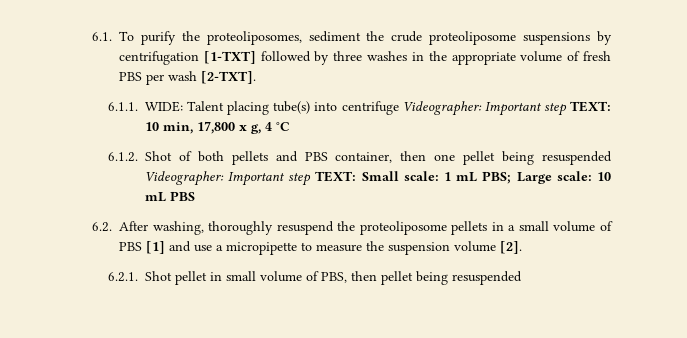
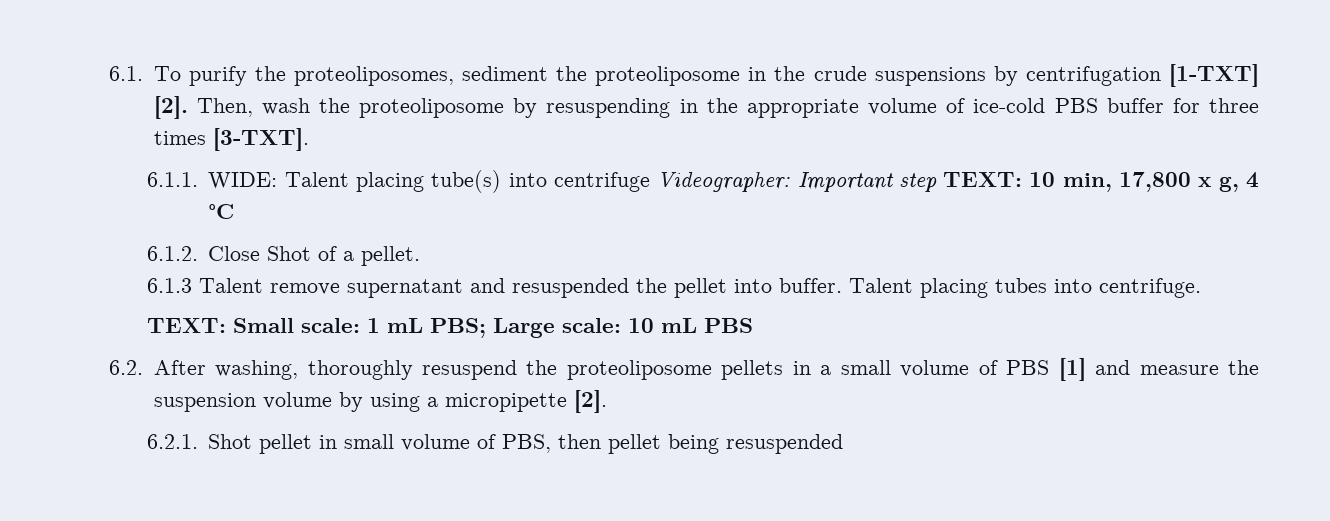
- 6.1. To purify the proteoliposomes, sediment the crude proteoliposome suspensions by centrifugation [1-TXT] followed by three washes in the appropriate volume of fresh PBS per wash [2-TXT].
+ 6.1. To purify the proteoliposomes, sediment the proteoliposome in the crude suspensions by centrifugation [1-TXT] [2]. Then, wash the proteoliposome by resuspending in the appropriate volume of ice-cold PBS buffer for three times [3-TXT].
- 6.1.2. Shot of both pellets and PBS container, then one pellet being resuspended Videographer: Important step TEXT: Small scale: 1 mL PBS; Large scale: 10 mL PBS
+ 6.1.2. Close Shot of a pellet.
+ 6.1.3 Talent remove supernatant and resuspended the pellet into buffer. Talent placing tubes into centrifuge.
+ TEXT: Small scale: 1 mL PBS; Large scale: 10 mL PBS
- 6.2. After washing, thoroughly resuspend the proteoliposome pellets in a small volume of PBS [1] and use a micropipette to measure the suspension volume [2].
+ 6.2. After washing, thoroughly resuspend the proteoliposome pellets in a small volume of PBS [1] and measure the suspension volume by using a micropipette [2].

